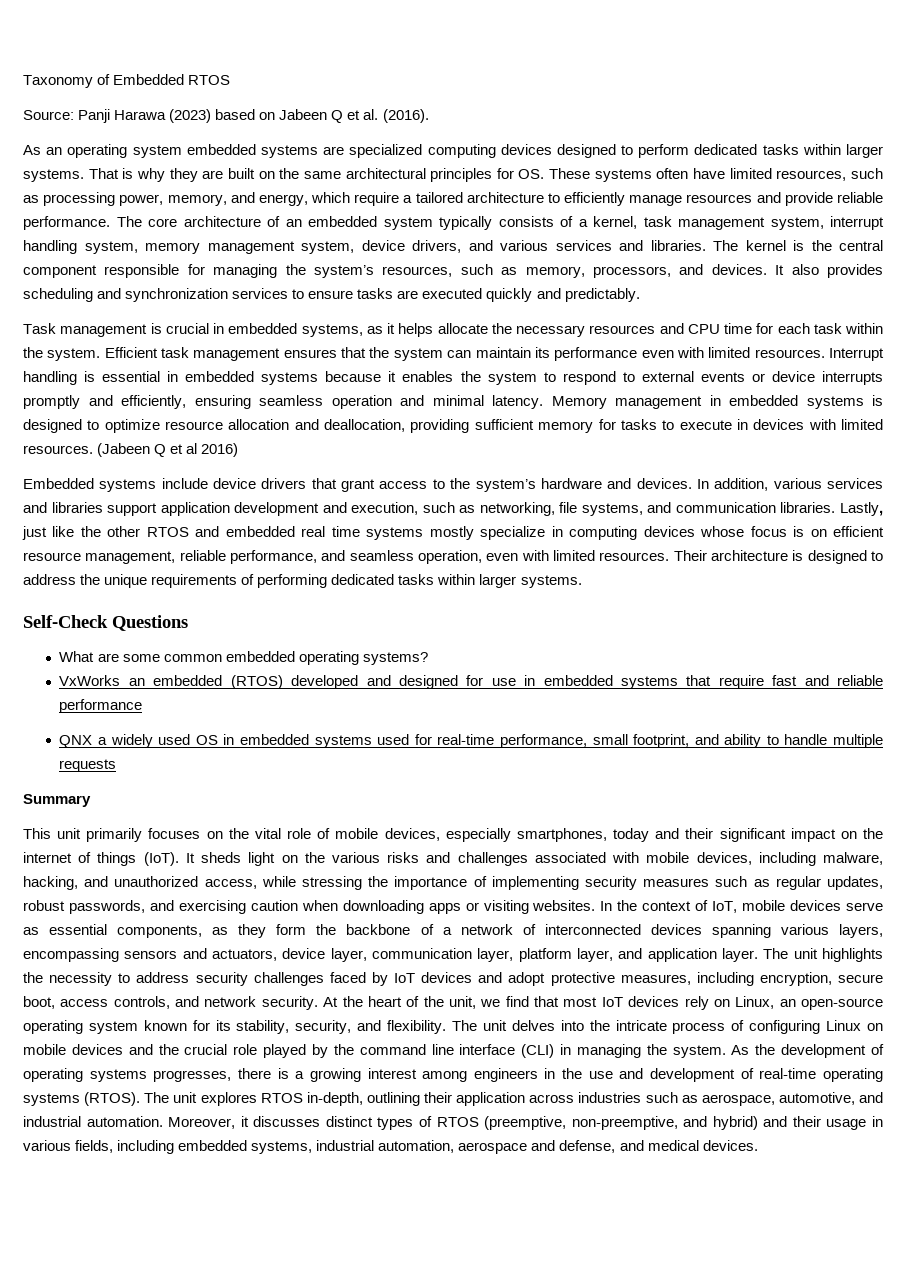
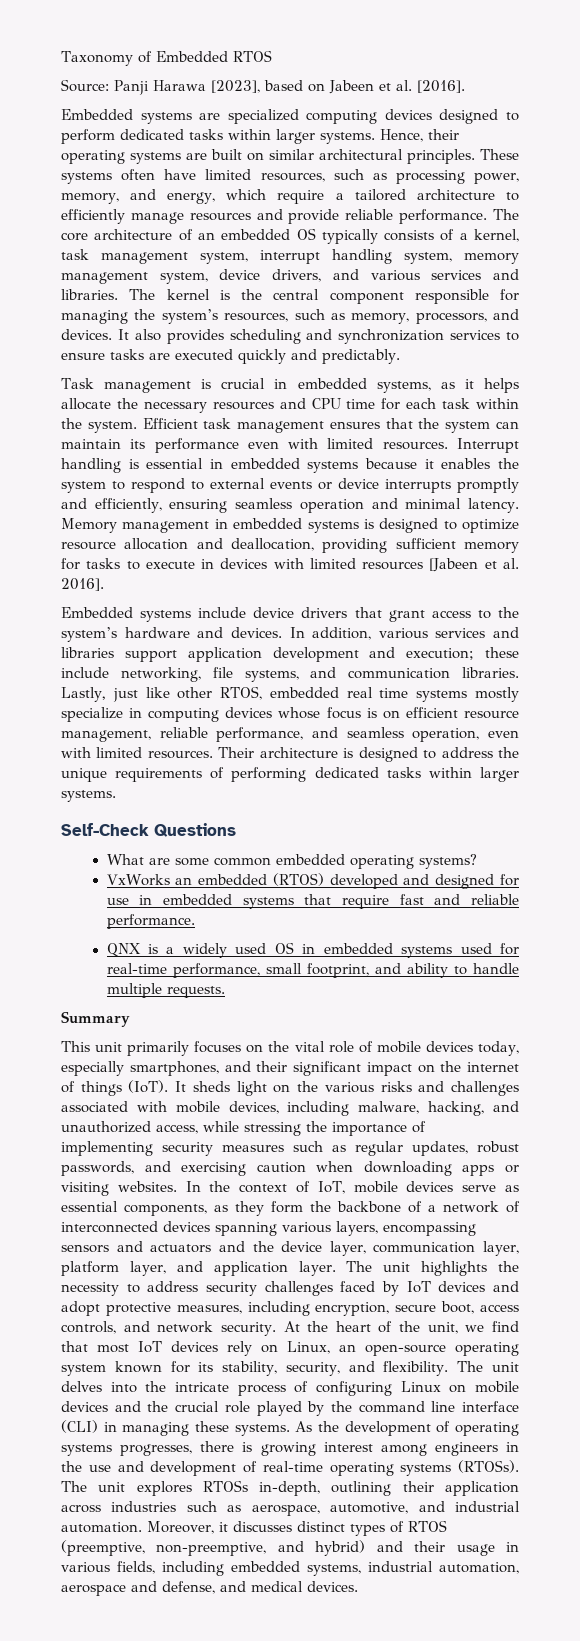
- Source: Panji Harawa (2023) based on Jabeen Q et al. (2016).
- As an operating system embedded systems are specialized computing devices designed to perform dedicated tasks within larger systems.
+ Source: Panji Harawa [2023], based on Jabeen et al. [2016].
+ Embedded systems are specialized computing devices designed to perform dedicated tasks within larger systems.
- That is why they are built on the same architectural principles for OS. These systems often have limited resources, such as processing power, memory, and energy, which require a tailored architecture to efficiently manage resources and provide reliable performance.
+ Hence, their operating systems are built on similar architectural principles. These systems often have limited resources, such as processing power, memory, and energy, which require a tailored architecture to efficiently manage resources and provide reliable performance.
- The core architecture of an embedded system typically consists of a kernel, task management system, interrupt handling system, memory management system, device drivers, and various services and libraries.
+ The core architecture of an embedded OS typically consists of a kernel, task management system, interrupt handling system, memory management system, device drivers, and various services and libraries.
- Memory management in embedded systems is designed to optimize resource allocation and deallocation, providing sufficient memory for tasks to execute in devices with limited resources. (Jabeen Q et al 2016)
+ Memory management in embedded systems is designed to optimize resource allocation and deallocation, providing sufficient memory for tasks to execute in devices with limited resources [Jabeen et al. 2016].
- In addition, various services and libraries support application development and execution, such as networking, file systems, and communication libraries.
+ In addition, various services and libraries support application development and execution; these include networking, file systems, and communication libraries.
- Lastly, just like the other RTOS and embedded real time systems mostly specialize in computing devices whose focus is on efficient resource management, reliable performance, and seamless operation, even with limited resources.
+ Lastly, just like other RTOS, embedded real time systems mostly specialize in computing devices whose focus is on efficient resource management, reliable performance, and seamless operation, even with limited resources.
- VxWorks an embedded (RTOS) developed and designed for use in embedded systems that require fast and reliable performance
+ VxWorks an embedded (RTOS) developed and designed for use in embedded systems that require fast and reliable performance.
- QNX a widely used OS in embedded systems used for real-time performance, small footprint, and ability to handle multiple requests
+ QNX is a widely used OS in embedded systems used for real-time performance, small footprint, and ability to handle multiple requests.
- This unit primarily focuses on the vital role of mobile devices, especially smartphones, today and their significant impact on the internet of things (IoT).
+ This unit primarily focuses on the vital role of mobile devices today, especially smartphones, and their significant impact on the internet of things (IoT).
- In the context of IoT, mobile devices serve as essential components, as they form the backbone of a network of interconnected devices spanning various layers, encompassing sensors and actuators, device layer, communication layer, platform layer, and application layer.
+ In the context of IoT, mobile devices serve as essential components, as they form the backbone of a network of interconnected devices spanning various layers, encompassing sensors and actuators and the device layer, communication layer, platform layer, and application layer.
- The unit delves into the intricate process of configuring Linux on mobile devices and the crucial role played by the command line interface (CLI) in managing the system.
+ The unit delves into the intricate process of configuring Linux on mobile devices and the crucial role played by the command line interface (CLI) in managing these systems.
- As the development of operating systems progresses, there is a growing interest among engineers in the use and development of real-time operating systems (RTOS).
+ As the development of operating systems progresses, there is growing interest among engineers in the use and development of real-time operating systems (RTOSs).
- The unit explores RTOS in-depth, outlining their application across industries such as aerospace, automotive, and industrial automation.
+ The unit explores RTOSs in-depth, outlining their application across industries such as aerospace, automotive, and industrial automation.

